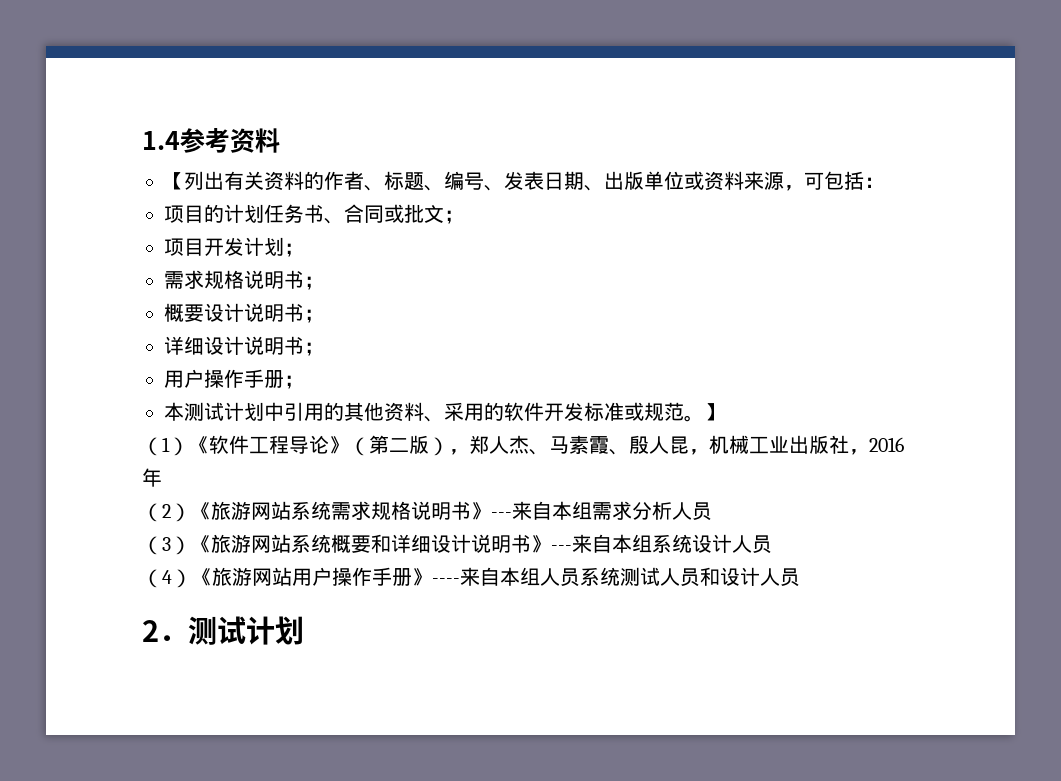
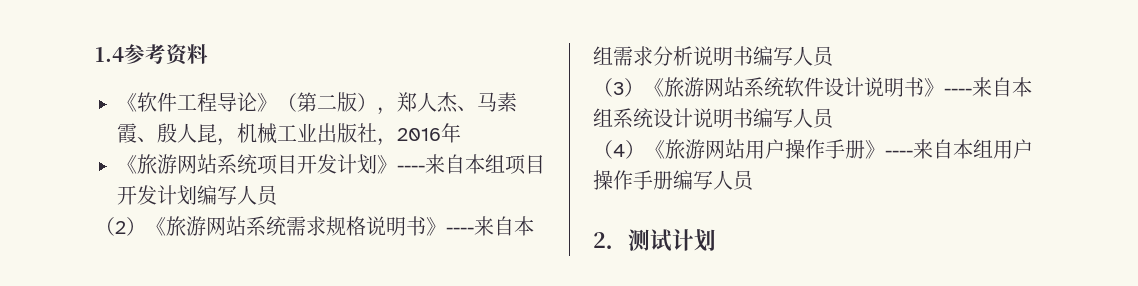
- 【列出有关资料的作者、标题、编号、发表日期、出版单位或资料来源，可包括：
- 项目的计划任务书、合同或批文；
- 项目开发计划；
- 需求规格说明书；
- 概要设计说明书；
- 详细设计说明书；
- 用户操作手册；
- 本测试计划中引用的其他资料、采用的软件开发标准或规范。】
- （1）《软件工程导论》（第二版），郑人杰、马素霞、殷人昆，机械工业出版社，2016年
+ 《软件工程导论》（第二版），郑人杰、马素霞、殷人昆，机械工业出版社，2016年
+ 《旅游网站系统项目开发计划》----来自本组项目开发计划编写人员
- （2）《旅游网站系统需求规格说明书》---来自本组需求分析人员
+ （2）《旅游网站系统需求规格说明书》----来自本组需求分析说明书编写人员
- （3）《旅游网站系统概要和详细设计说明书》---来自本组系统设计人员
+ （3）《旅游网站系统软件设计说明书》----来自本组系统设计说明书编写人员
- （4）《旅游网站用户操作手册》----来自本组人员系统测试人员和设计人员
+ （4）《旅游网站用户操作手册》----来自本组用户操作手册编写人员

